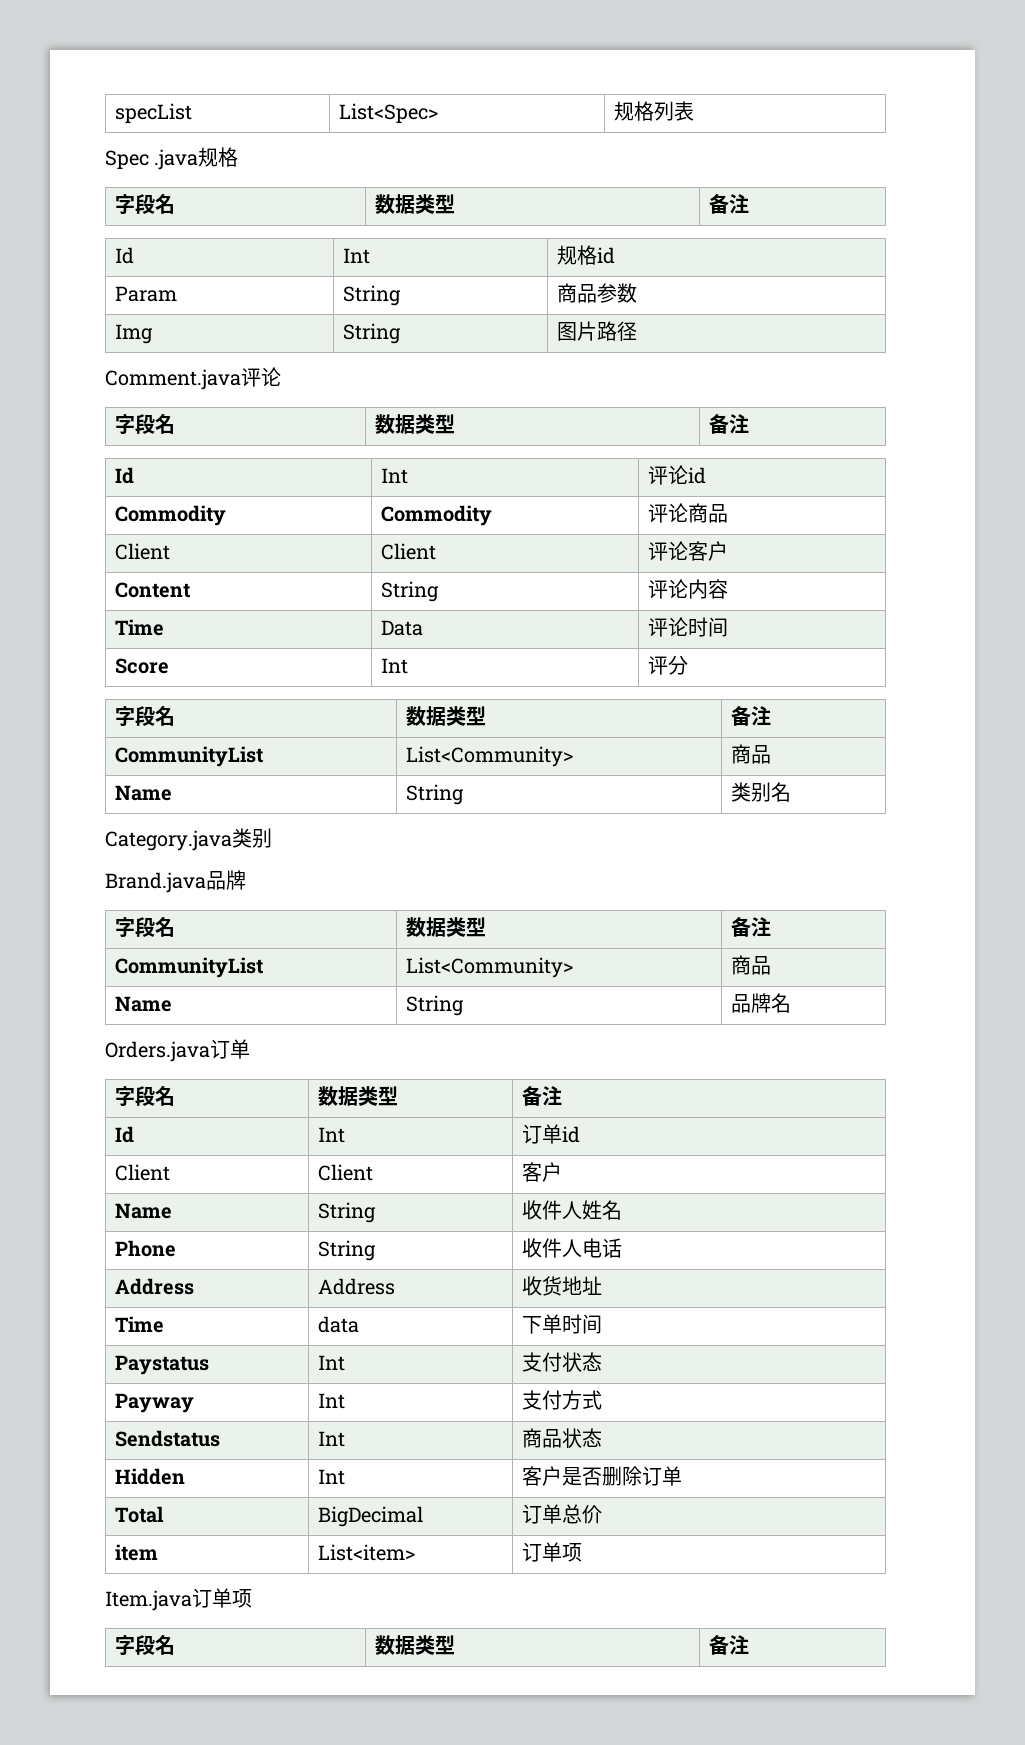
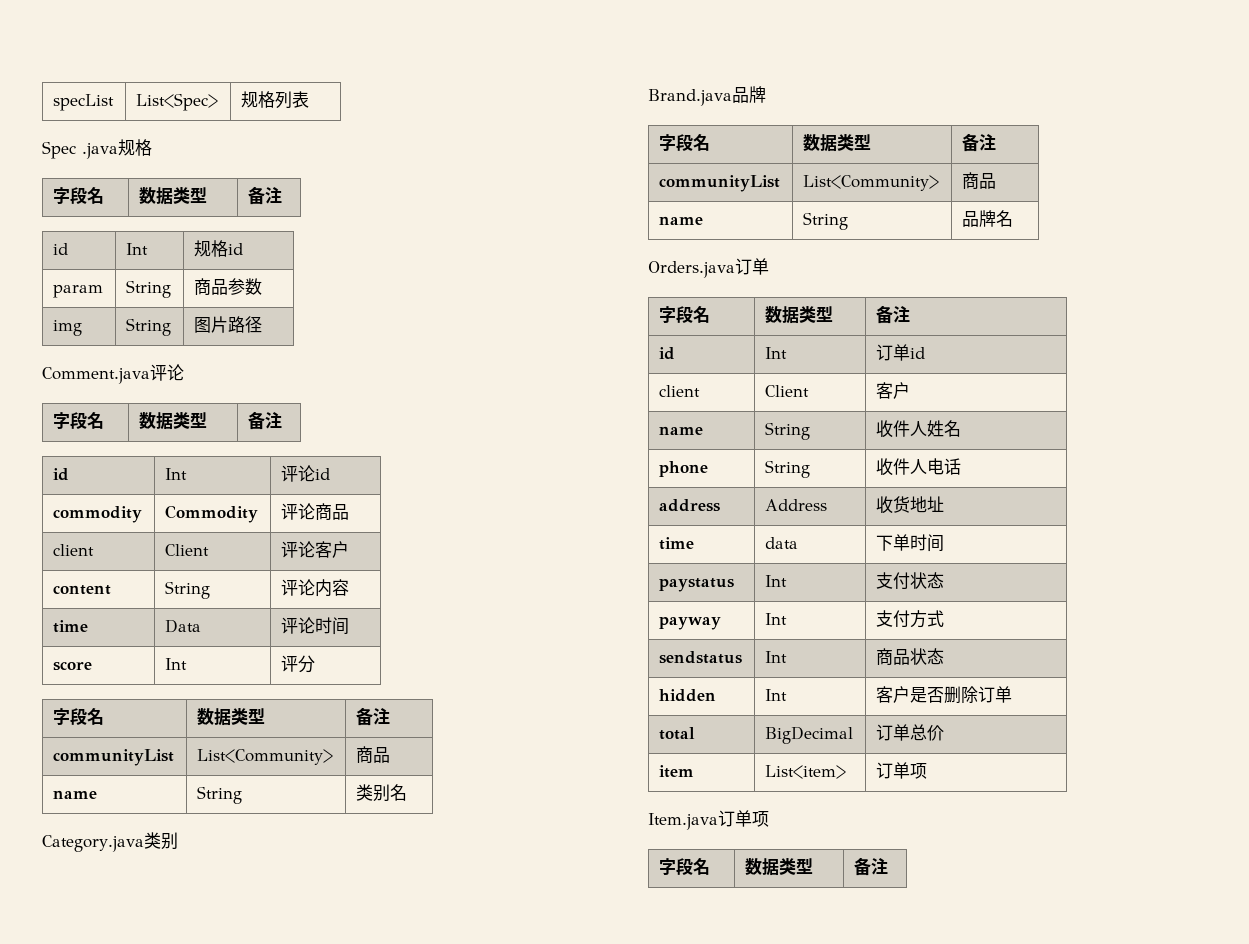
- Id | Int | 规格id
+ id | Int | 规格id
- Param | String | 商品参数
+ param | String | 商品参数
- Img | String | 图片路径
+ img | String | 图片路径
- Id | Int | 评论id
+ id | Int | 评论id
- Commodity | Commodity | 评论商品
+ commodity | Commodity | 评论商品
- Client | Client | 评论客户
+ client | Client | 评论客户
- Content | String | 评论内容
+ content | String | 评论内容
- Time | Data | 评论时间
+ time | Data | 评论时间
- Score | Int | 评分
+ score | Int | 评分
  字段名 | 数据类型 | 备注
- CommunityList | List<Community> | 商品
- Name | String | 类别名
+ communityList | List<Community> | 商品
+ name | String | 类别名
  Brand.java品牌
  字段名 | 数据类型 | 备注
- CommunityList | List<Community> | 商品
- Name | String | 品牌名
+ communityList | List<Community> | 商品
+ name | String | 品牌名
- Id | Int | 订单id
+ id | Int | 订单id
- Client | Client | 客户
+ client | Client | 客户
- Name | String | 收件人姓名
+ name | String | 收件人姓名
- Phone | String | 收件人电话
+ phone | String | 收件人电话
- Address | Address | 收货地址
+ address | Address | 收货地址
- Time | data | 下单时间
+ time | data | 下单时间
- Paystatus | Int | 支付状态
+ paystatus | Int | 支付状态
- Payway | Int | 支付方式
+ payway | Int | 支付方式
- Sendstatus | Int | 商品状态
+ sendstatus | Int | 商品状态
- Hidden | Int | 客户是否删除订单
+ hidden | Int | 客户是否删除订单
- Total | BigDecimal | 订单总价
+ total | BigDecimal | 订单总价

